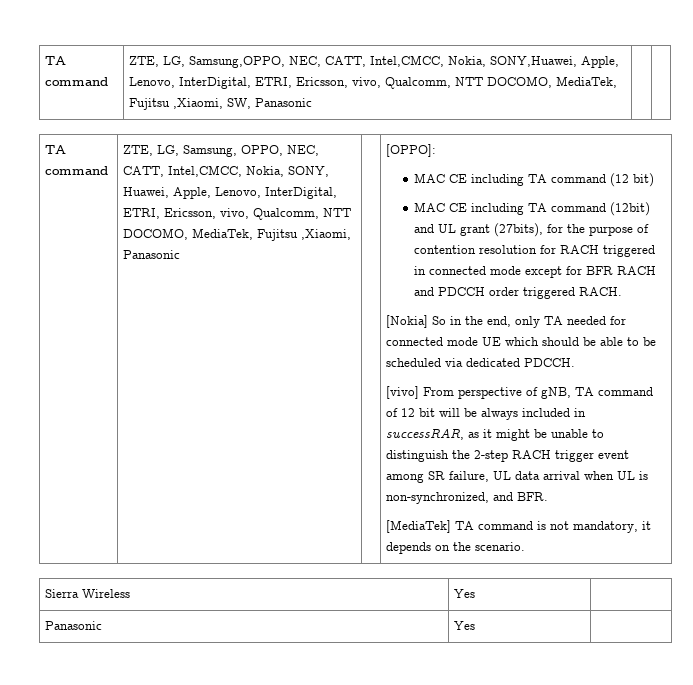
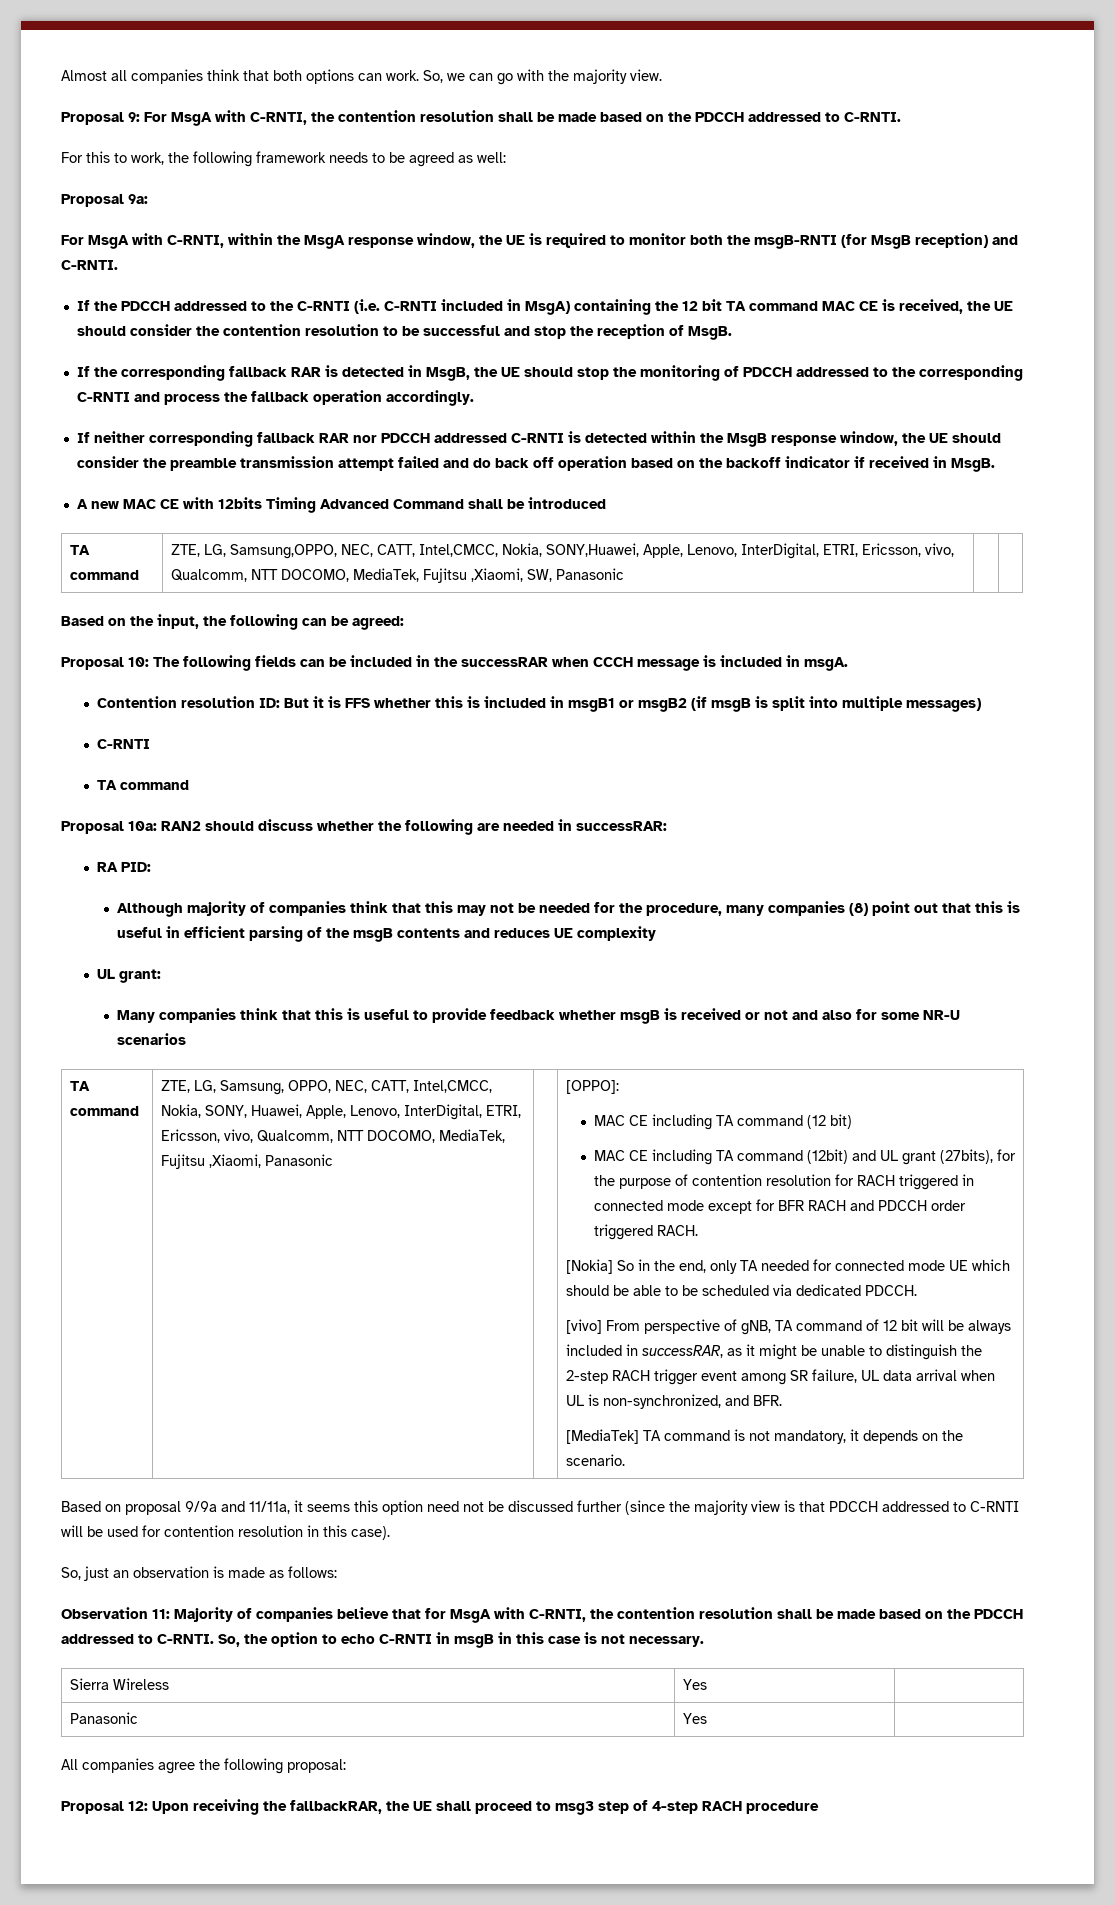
+ Almost all companies think that both options can work. So, we can go with the majority view.
+ Proposal 9: For MsgA with C-RNTI, the contention resolution shall be made based on the PDCCH addressed to C-RNTI.
+ For this to work, the following framework needs to be agreed as well:
+ Proposal 9a:
+ For MsgA with C-RNTI, within the MsgA response window, the UE is required to monitor both the msgB-RNTI (for MsgB reception) and C-RNTI.
+ If the PDCCH addressed to the C-RNTI (i.e. C-RNTI included in MsgA) containing the 12 bit TA command MAC CE is received, the UE should consider the contention resolution to be successful and stop the reception of MsgB.
+ If the corresponding fallback RAR is detected in MsgB, the UE should stop the monitoring of PDCCH addressed to the corresponding C-RNTI and process the fallback operation accordingly.
+ If neither corresponding fallback RAR nor PDCCH addressed C-RNTI is detected within the MsgB response window, the UE should consider the preamble transmission attempt failed and do back off operation based on the backoff indicator if received in MsgB.
+ A new MAC CE with 12bits Timing Advanced Command shall be introduced
+ Based on the input, the following can be agreed:
+ Proposal 10: The following fields can be included in the successRAR when CCCH message is included in msgA.
+ Contention resolution ID: But it is FFS whether this is included in msgB1 or msgB2 (if msgB is split into multiple messages)
+ C-RNTI
+ TA command
+ Proposal 10a: RAN2 should discuss whether the following are needed in successRAR:
+ RA PID:
+ Although majority of companies think that this may not be needed for the procedure, many companies (8) point out that this is useful in efficient parsing of the msgB contents and reduces UE complexity
+ UL grant:
+ Many companies think that this is useful to provide feedback whether msgB is received or not and also for some NR-U scenarios
+ Based on proposal 9/9a and 11/11a, it seems this option need not be discussed further (since the majority view is that PDCCH addressed to C-RNTI will be used for contention resolution in this case).
+ So, just an observation is made as follows:
+ Observation 11: Majority of companies believe that for MsgA with C-RNTI, the contention resolution shall be made based on the PDCCH addressed to C-RNTI. So, the option to echo C-RNTI in msgB in this case is not necessary.
+ All companies agree the following proposal:
+ Proposal 12: Upon receiving the fallbackRAR, the UE shall proceed to msg3 step of 4-step RACH procedure

